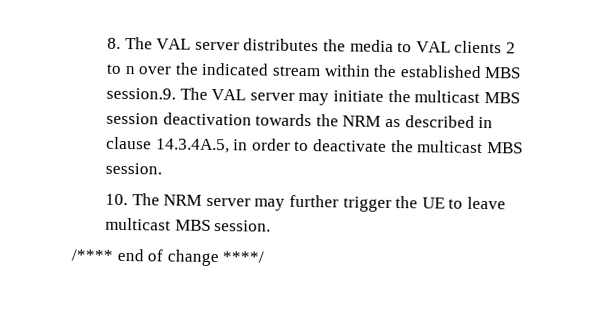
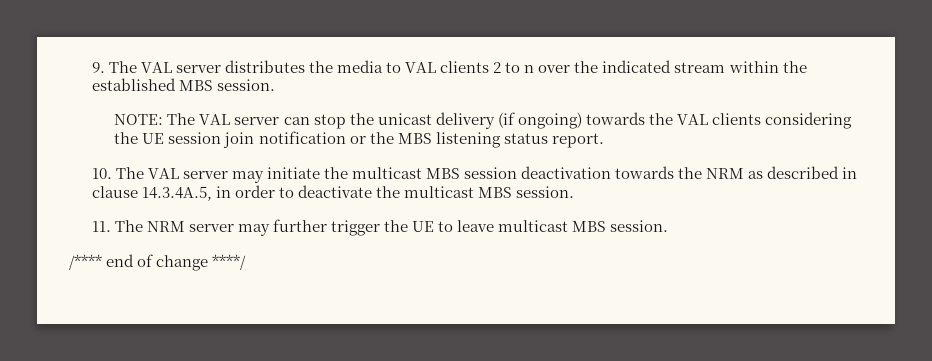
- 8. The VAL server distributes the media to VAL clients 2 to n over the indicated stream within the established MBS session.9. The VAL server may initiate the multicast MBS session deactivation towards the NRM as described in clause 14.3.4A.5, in order to deactivate the multicast MBS session.
+ 9. The VAL server distributes the media to VAL clients 2 to n over the indicated stream within the established MBS session.
+ NOTE: The VAL server can stop the unicast delivery (if ongoing) towards the VAL clients considering the UE session join notification or the MBS listening status report.
+ 10. The VAL server may initiate the multicast MBS session deactivation towards the NRM as described in clause 14.3.4A.5, in order to deactivate the multicast MBS session.
- 10. The NRM server may further trigger the UE to leave multicast MBS session.
+ 11. The NRM server may further trigger the UE to leave multicast MBS session.

